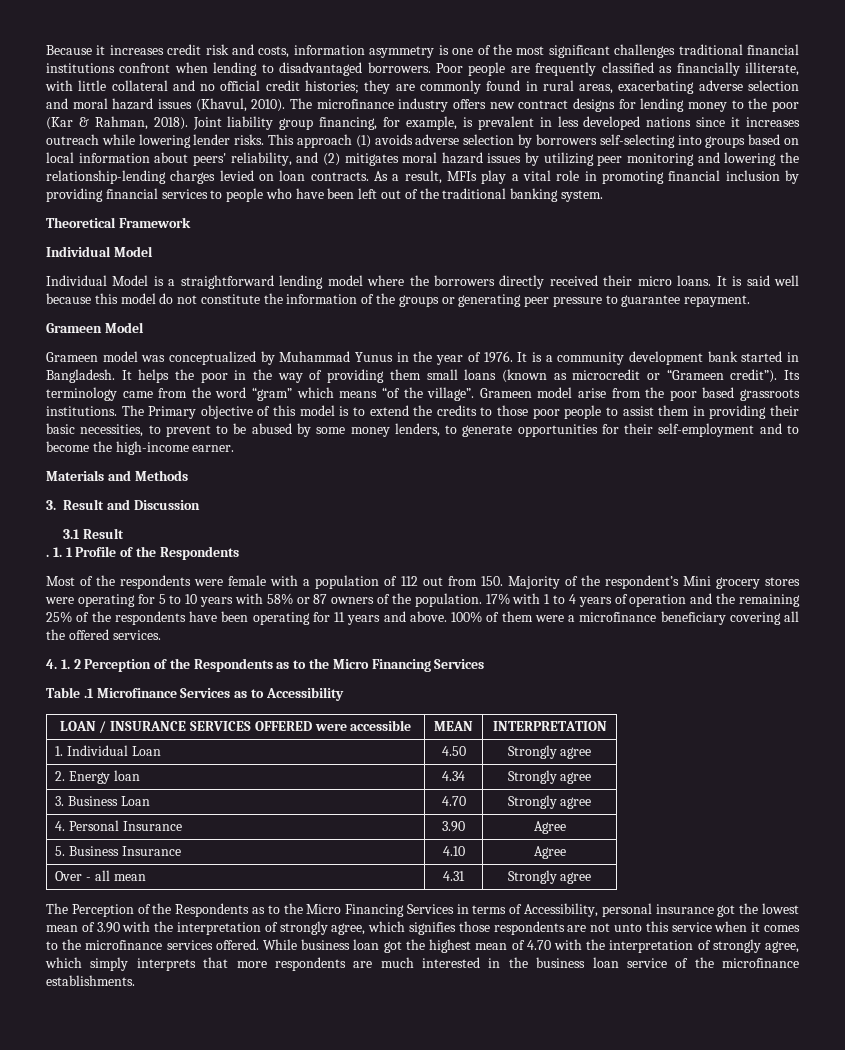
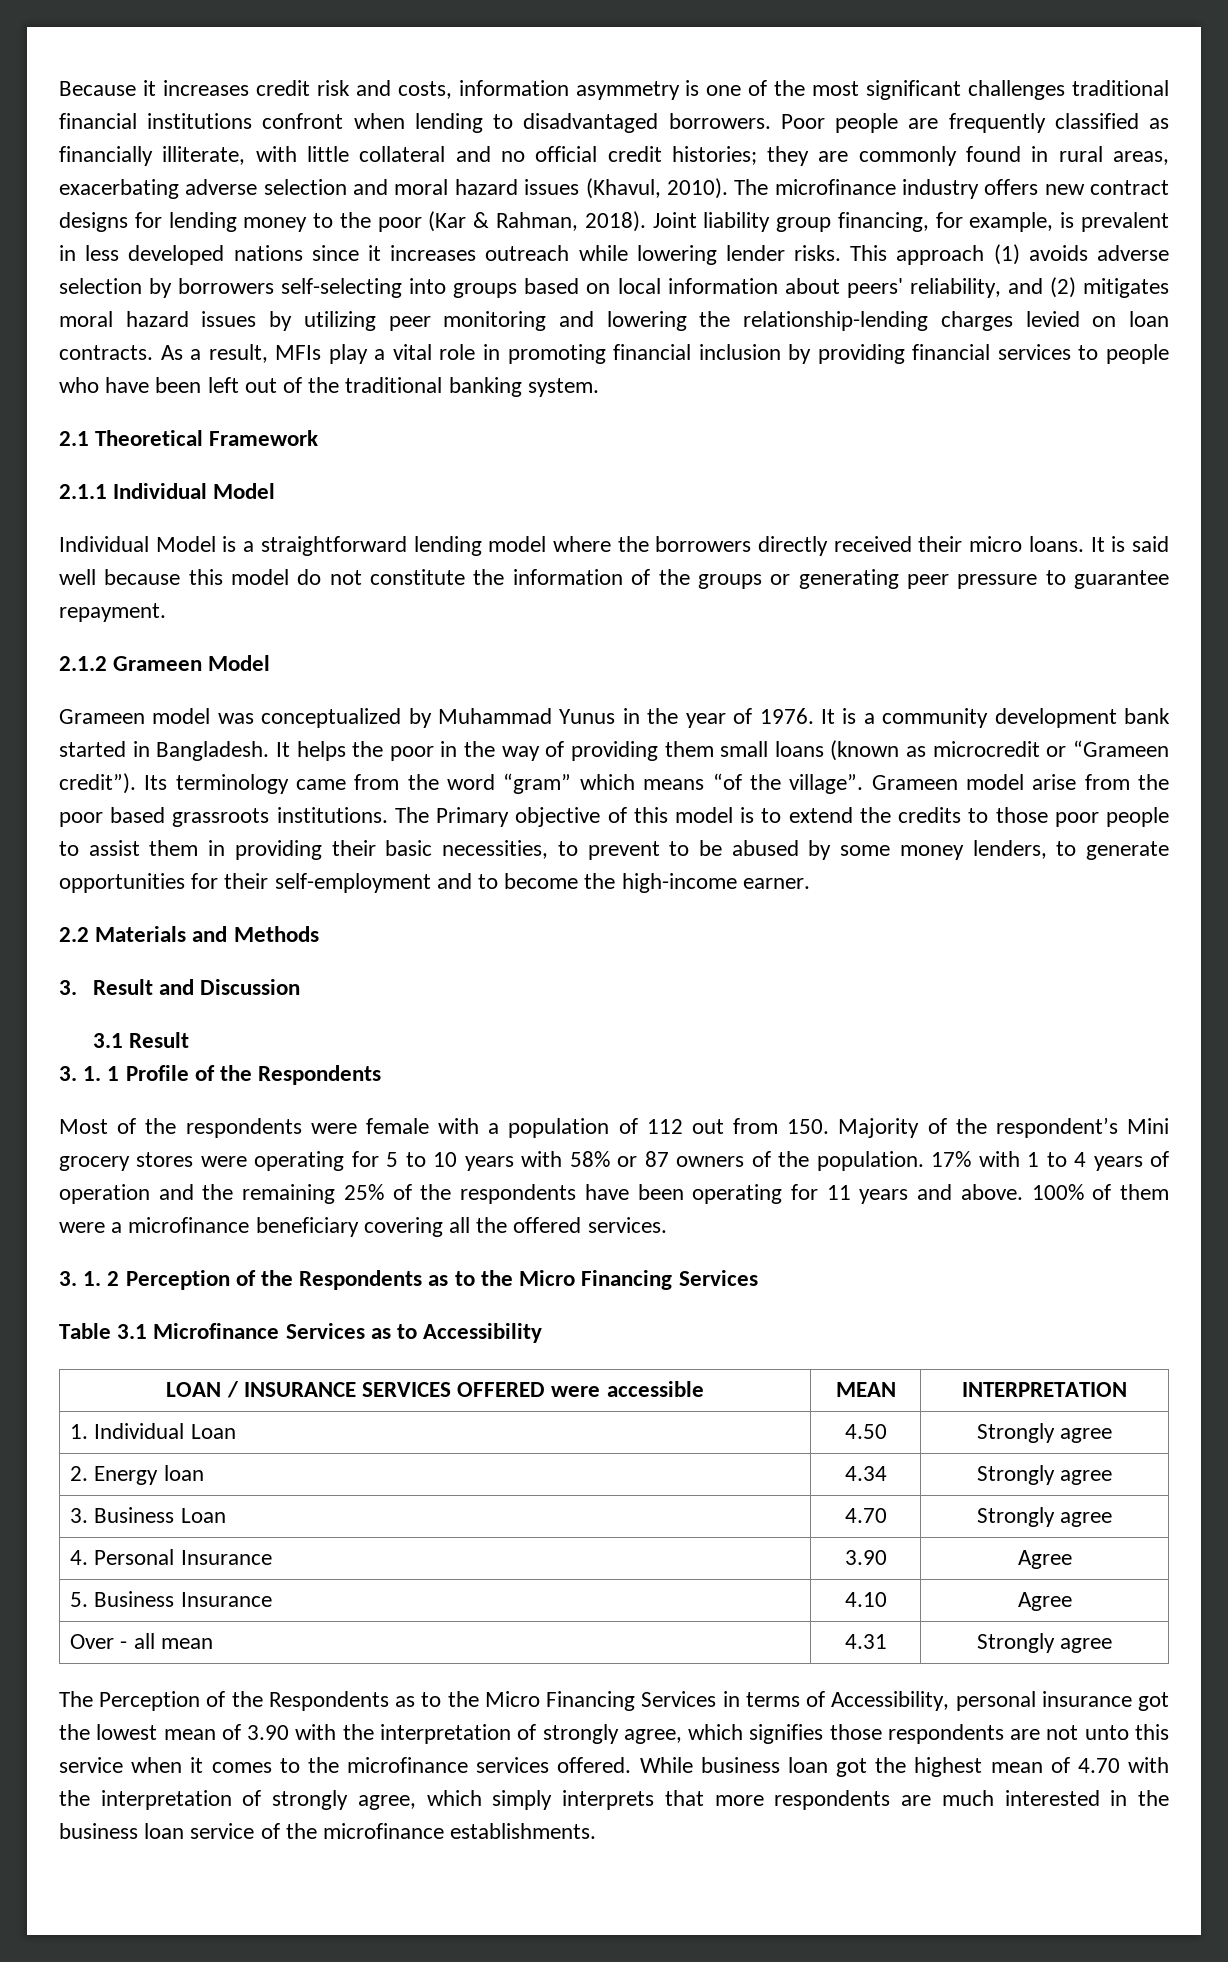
- Theoretical Framework
- Individual Model
+ 2.1 Theoretical Framework
+ 2.1.1 Individual Model
- Grameen Model
+ 2.1.2 Grameen Model
- Materials and Methods
+ 2.2 Materials and Methods
- . 1. 1 Profile of the Respondents
+ 3. 1. 1 Profile of the Respondents
- 4. 1. 2 Perception of the Respondents as to the Micro Financing Services
+ 3. 1. 2 Perception of the Respondents as to the Micro Financing Services
- Table .1 Microfinance Services as to Accessibility
+ Table 3.1 Microfinance Services as to Accessibility

